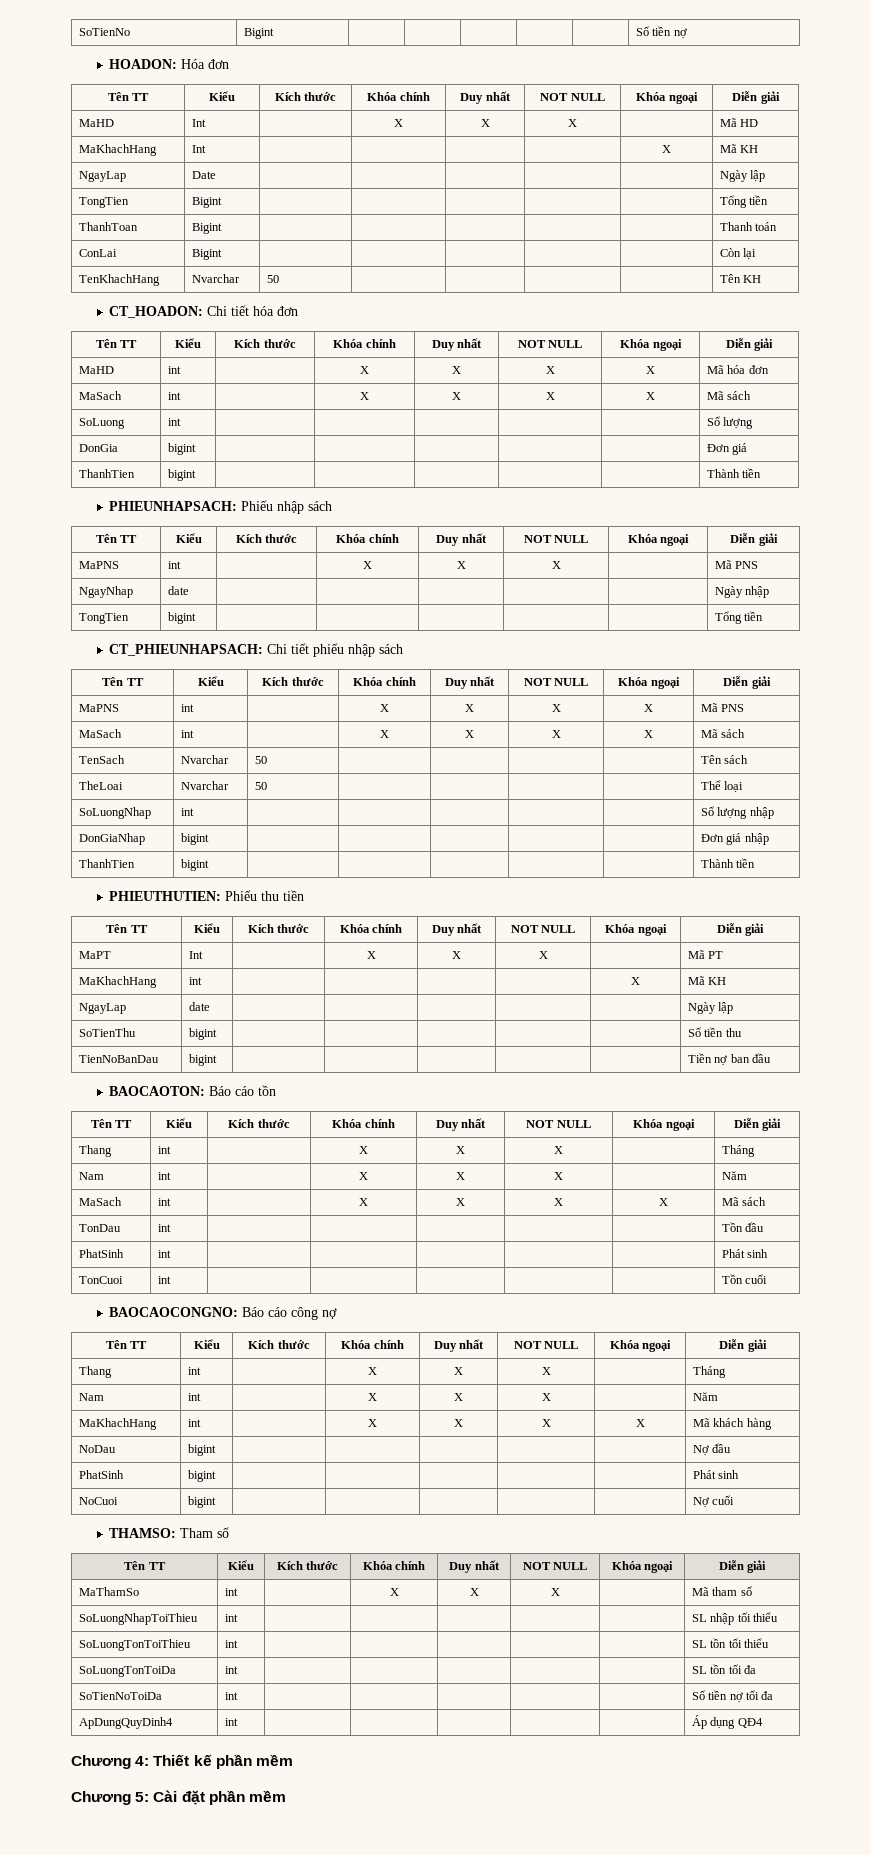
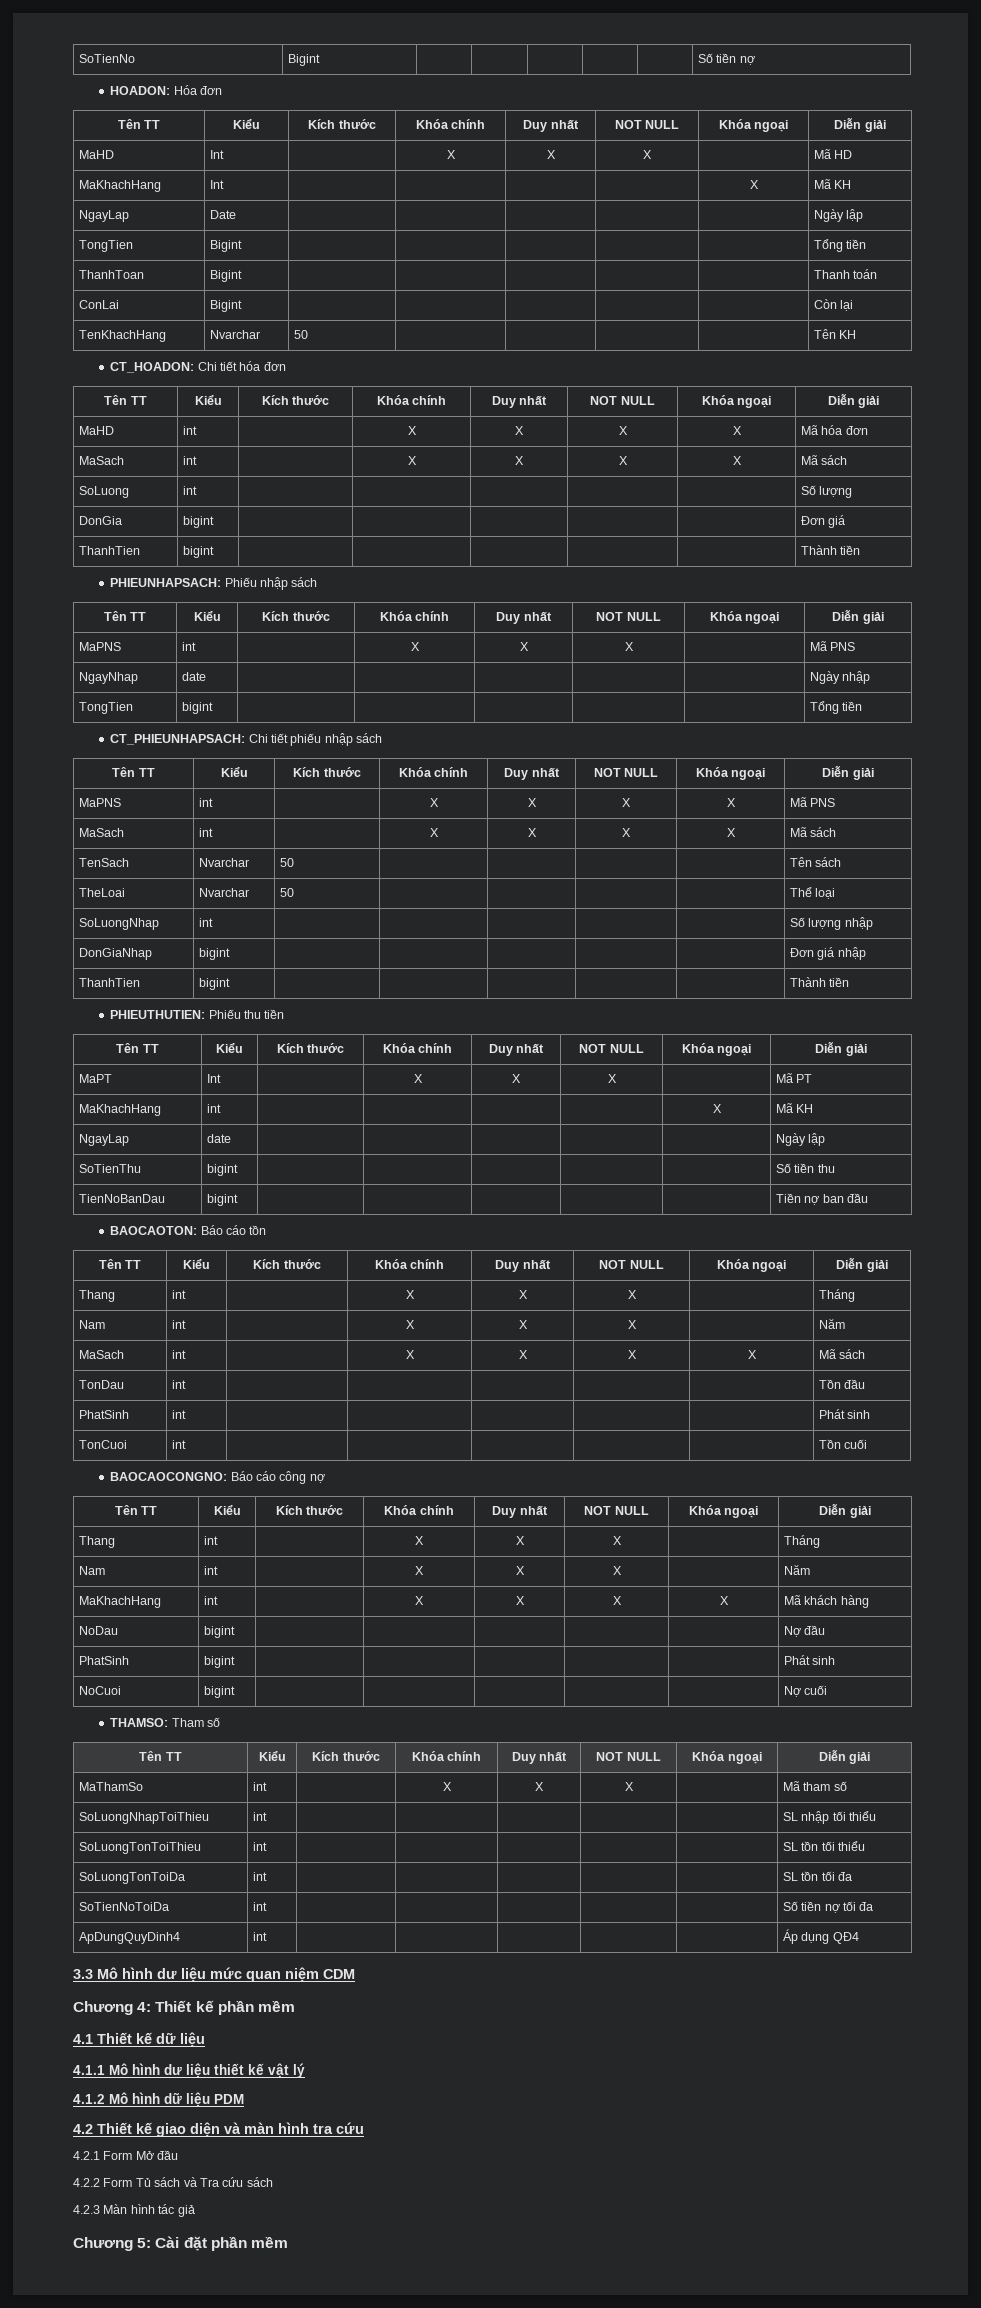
+ 3.3 Mô hình dư liệu mức quan niệm CDM
+ 4.1 Thiết kế dữ liệu
+ 4.1.1 Mô hình dư liệu thiết kế vật lý
+ 4.1.2 Mô hình dữ liệu PDM
+ 4.2 Thiết kế giao diện và màn hình tra cứu
+ 4.2.1 Form Mở đầu
+ 4.2.2 Form Tủ sách và Tra cứu sách
+ 4.2.3 Màn hình tác giả

